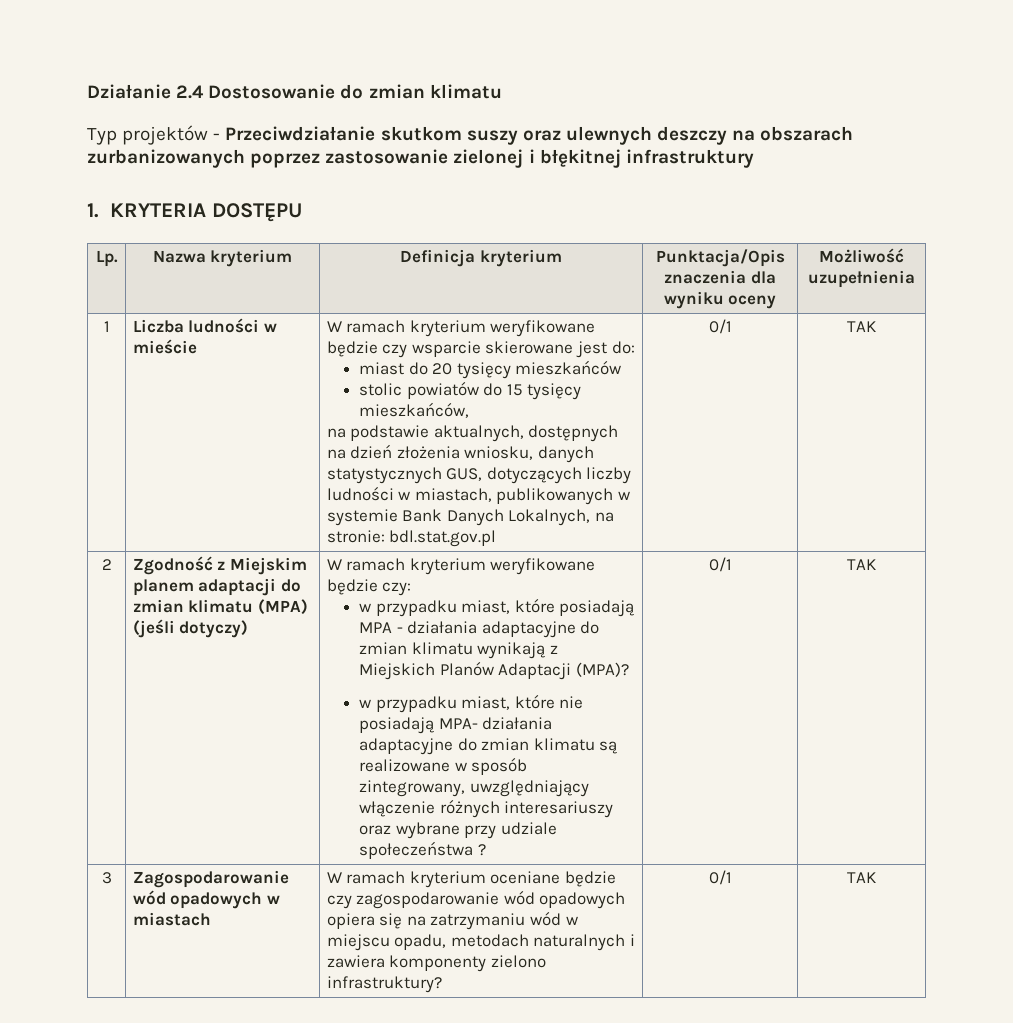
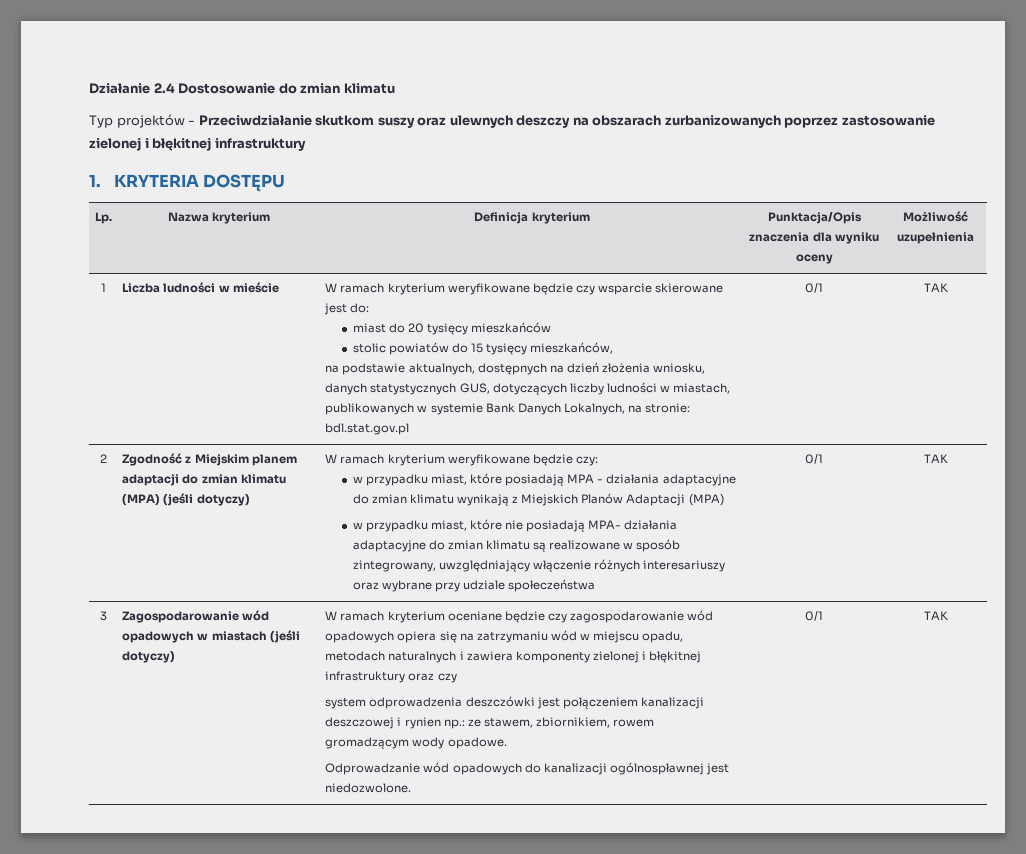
- w przypadku miast, które posiadają MPA - działania adaptacyjne do zmian klimatu wynikają z Miejskich Planów Adaptacji (MPA)?
+ w przypadku miast, które posiadają MPA - działania adaptacyjne do zmian klimatu wynikają z Miejskich Planów Adaptacji (MPA)
- w przypadku miast, które nie posiadają MPA- działania adaptacyjne do zmian klimatu są realizowane w sposób zintegrowany, uwzględniający włączenie różnych interesariuszy oraz wybrane przy udziale społeczeństwa ?
+ w przypadku miast, które nie posiadają MPA- działania adaptacyjne do zmian klimatu są realizowane w sposób zintegrowany, uwzględniający włączenie różnych interesariuszy oraz wybrane przy udziale społeczeństwa
- Zagospodarowanie wód opadowych w miastach
+ Zagospodarowanie wód opadowych w miastach (jeśli dotyczy)
- W ramach kryterium oceniane będzie czy zagospodarowanie wód opadowych opiera się na zatrzymaniu wód w miejscu opadu, metodach naturalnych i zawiera komponenty zielono infrastruktury?
+ W ramach kryterium oceniane będzie czy zagospodarowanie wód opadowych opiera się na zatrzymaniu wód w miejscu opadu, metodach naturalnych i zawiera komponenty zielonej i błękitnej infrastruktury oraz czy
+ system odprowadzenia deszczówki jest połączeniem kanalizacji deszczowej i rynien np.: ze stawem, zbiornikiem, rowem gromadzącym wody opadowe.
+ Odprowadzanie wód opadowych do kanalizacji ogólnospławnej jest niedozwolone.

